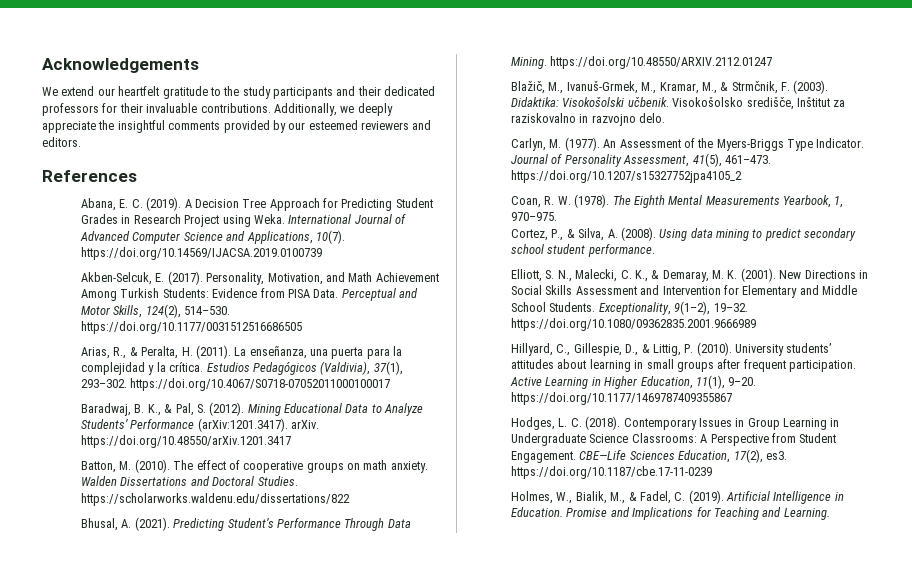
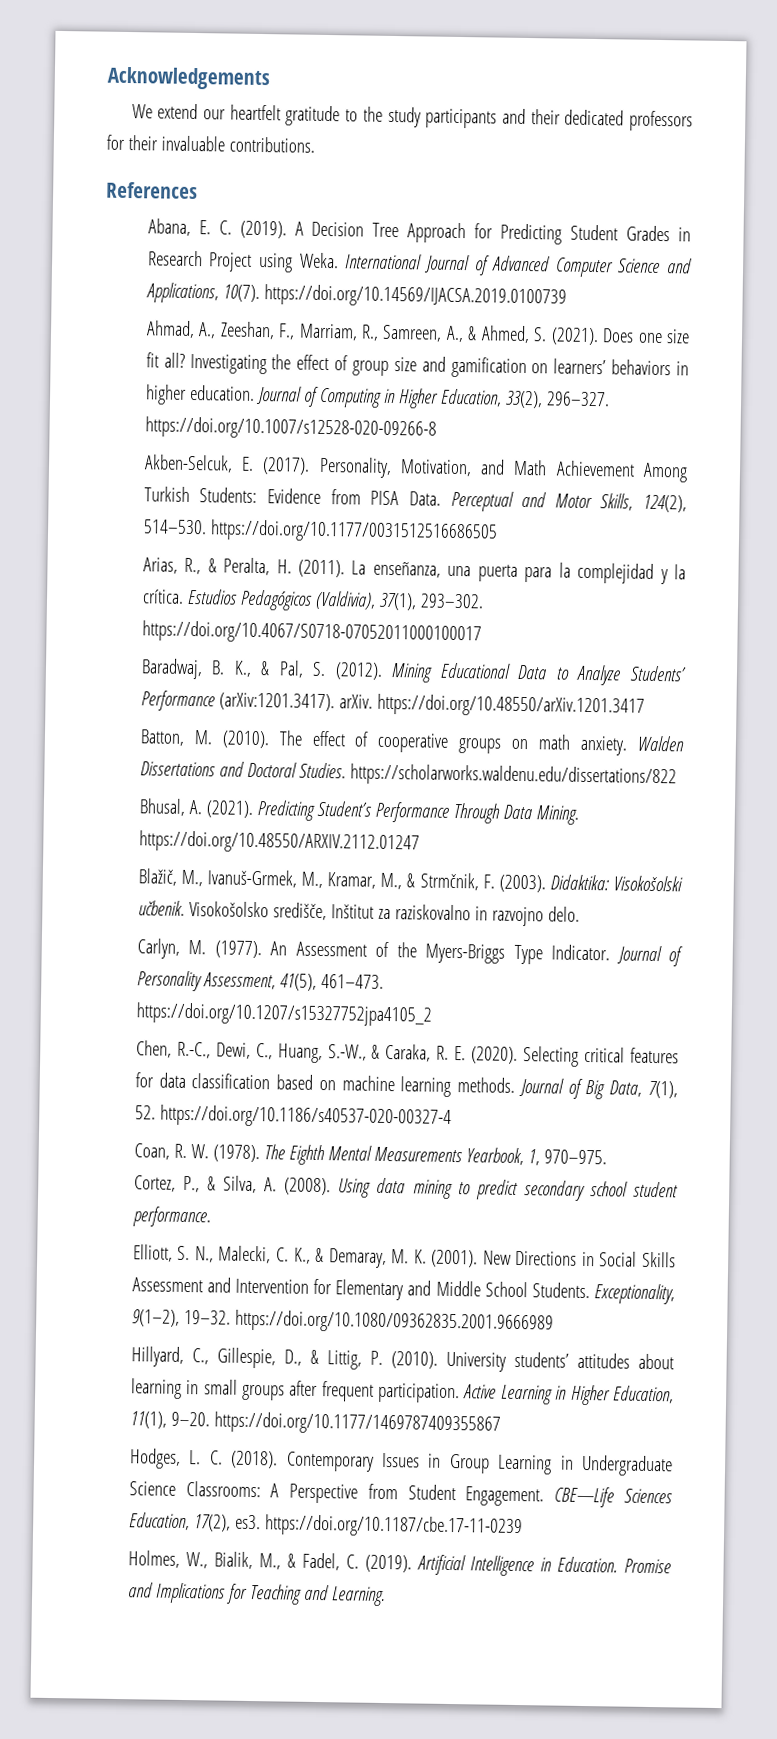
- Additionally, we deeply appreciate the insightful comments provided by our esteemed reviewers and editors.
+ Ahmad, A., Zeeshan, F., Marriam, R., Samreen, A., & Ahmed, S. (2021). Does one size fit all? Investigating the effect of group size and gamification on learners’ behaviors in higher education. Journal of Computing in Higher Education, 33(2), 296–327. https://doi.org/10.1007/s12528-020-09266-8
+ Chen, R.-C., Dewi, C., Huang, S.-W., & Caraka, R. E. (2020). Selecting critical features for data classification based on machine learning methods. Journal of Big Data, 7(1), 52. https://doi.org/10.1186/s40537-020-00327-4

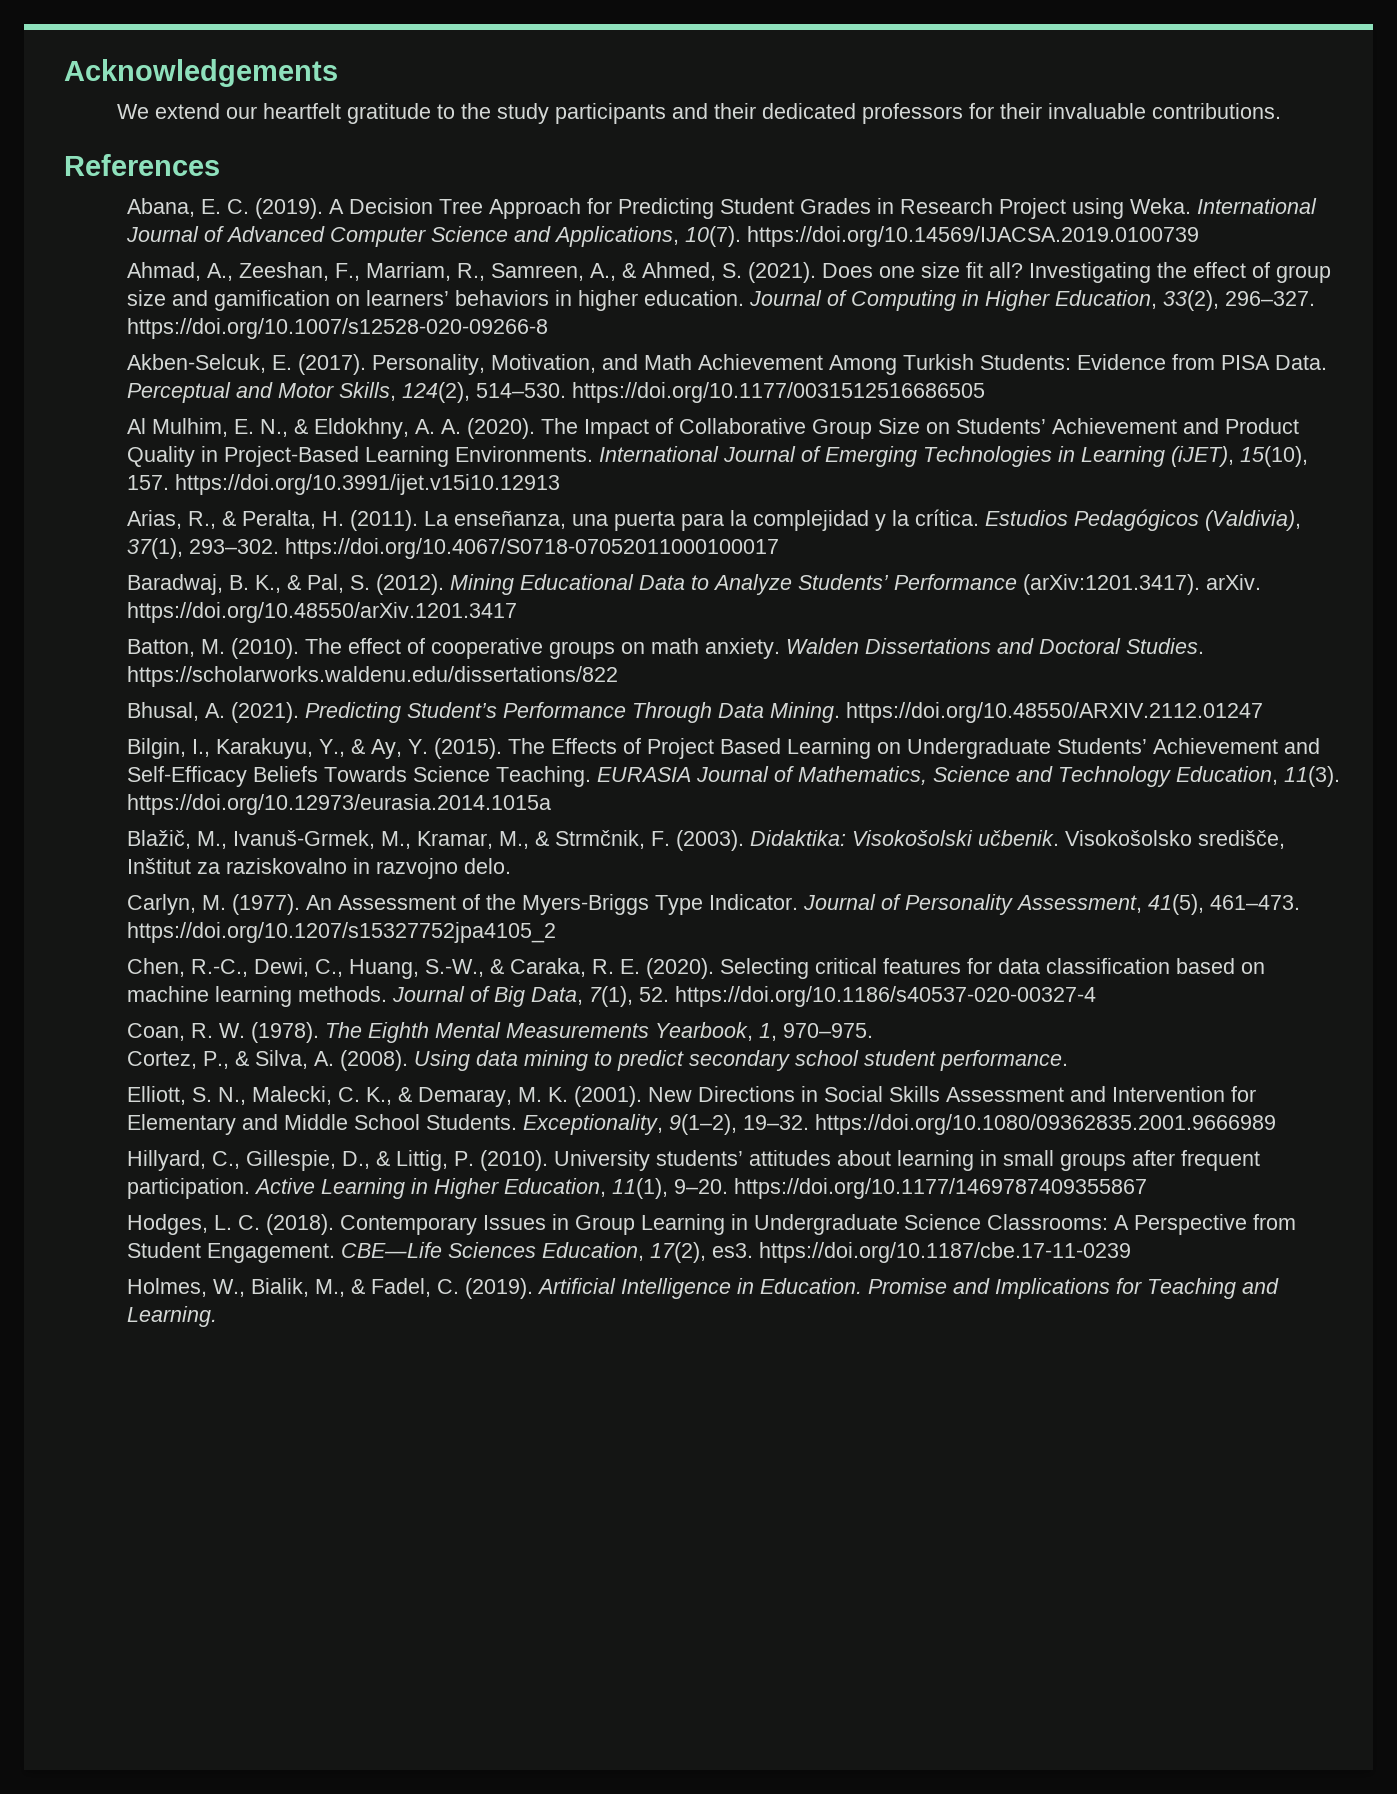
+ Al Mulhim, E. N., & Eldokhny, A. A. (2020). The Impact of Collaborative Group Size on Students’ Achievement and Product Quality in Project-Based Learning Environments. International Journal of Emerging Technologies in Learning (iJET), 15(10), 157. https://doi.org/10.3991/ijet.v15i10.12913
+ Bilgin, I., Karakuyu, Y., & Ay, Y. (2015). The Effects of Project Based Learning on Undergraduate Students’ Achievement and Self-Efficacy Beliefs Towards Science Teaching. EURASIA Journal of Mathematics, Science and Technology Education, 11(3). https://doi.org/10.12973/eurasia.2014.1015a

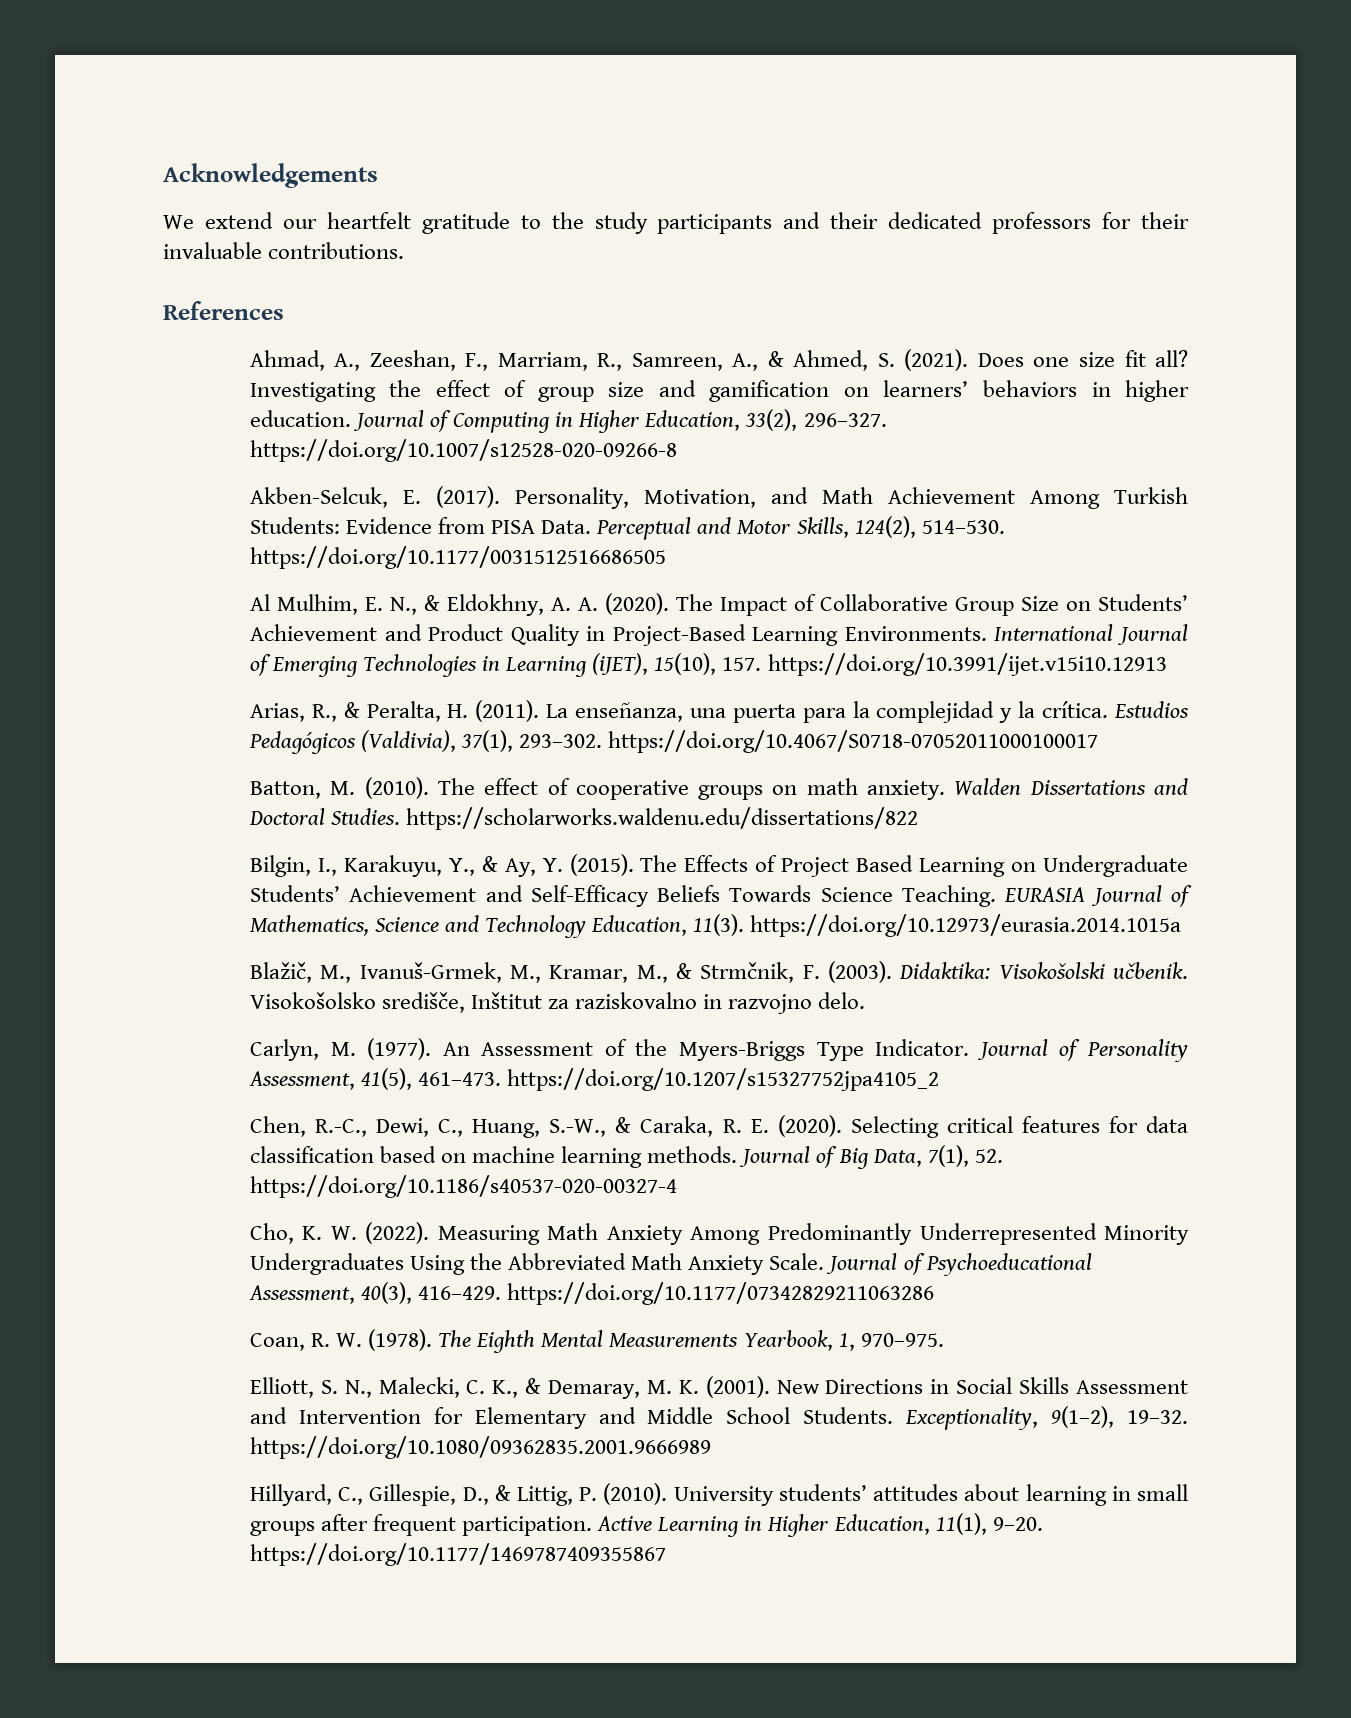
- Abana, E. C. (2019). A Decision Tree Approach for Predicting Student Grades in Research Project using Weka. International Journal of Advanced Computer Science and Applications, 10(7). https://doi.org/10.14569/IJACSA.2019.0100739
- Baradwaj, B. K., & Pal, S. (2012). Mining Educational Data to Analyze Students’ Performance (arXiv:1201.3417). arXiv. https://doi.org/10.48550/arXiv.1201.3417
- Bhusal, A. (2021). Predicting Student’s Performance Through Data Mining. https://doi.org/10.48550/ARXIV.2112.01247
+ Cho, K. W. (2022). Measuring Math Anxiety Among Predominantly Underrepresented Minority Undergraduates Using the Abbreviated Math Anxiety Scale. Journal of Psychoeducational Assessment, 40(3), 416–429. https://doi.org/10.1177/07342829211063286
- Cortez, P., & Silva, A. (2008). Using data mining to predict secondary school student performance.
- Hodges, L. C. (2018). Contemporary Issues in Group Learning in Undergraduate Science Classrooms: A Perspective from Student Engagement. CBE—Life Sciences Education, 17(2), es3. https://doi.org/10.1187/cbe.17-11-0239
- Holmes, W., Bialik, M., & Fadel, C. (2019). Artificial Intelligence in Education. Promise and Implications for Teaching and Learning.

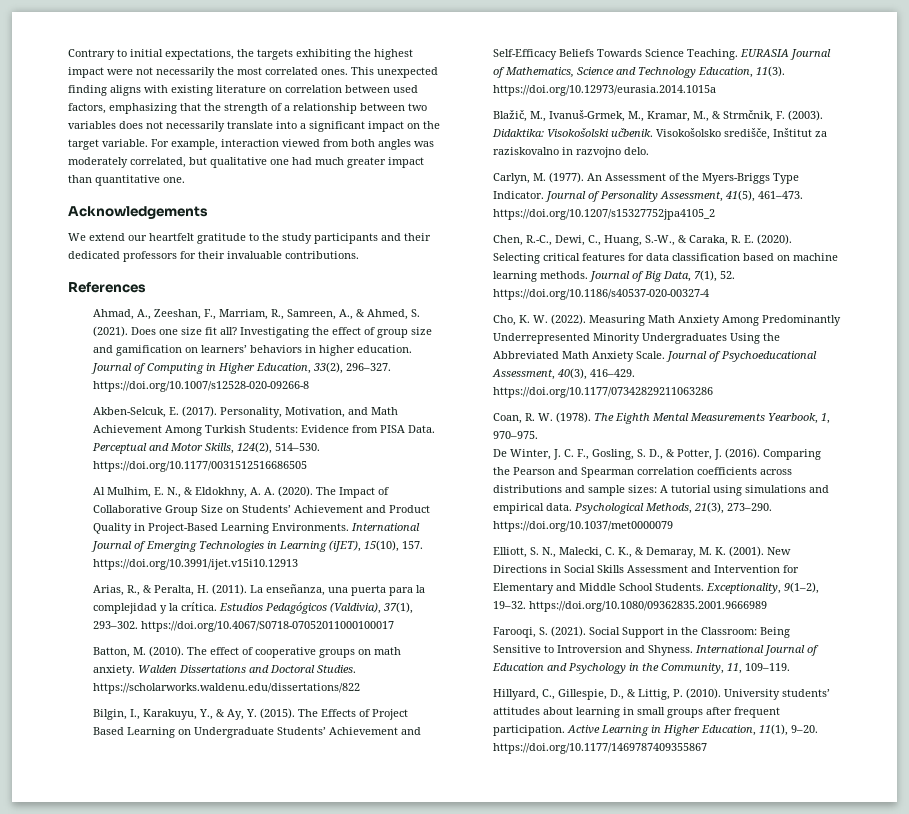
+ Contrary to initial expectations, the targets exhibiting the highest impact were not necessarily the most correlated ones. This unexpected finding aligns with existing literature on correlation between used factors, emphasizing that the strength of a relationship between two variables does not necessarily translate into a significant impact on the target variable. For example, interaction viewed from both angles was moderately correlated, but qualitative one had much greater impact than quantitative one.
+ De Winter, J. C. F., Gosling, S. D., & Potter, J. (2016). Comparing the Pearson and Spearman correlation coefficients across distributions and sample sizes: A tutorial using simulations and empirical data. Psychological Methods, 21(3), 273–290. https://doi.org/10.1037/met0000079
+ Farooqi, S. (2021). Social Support in the Classroom: Being Sensitive to Introversion and Shyness. International Journal of Education and Psychology in the Community, 11, 109–119.

